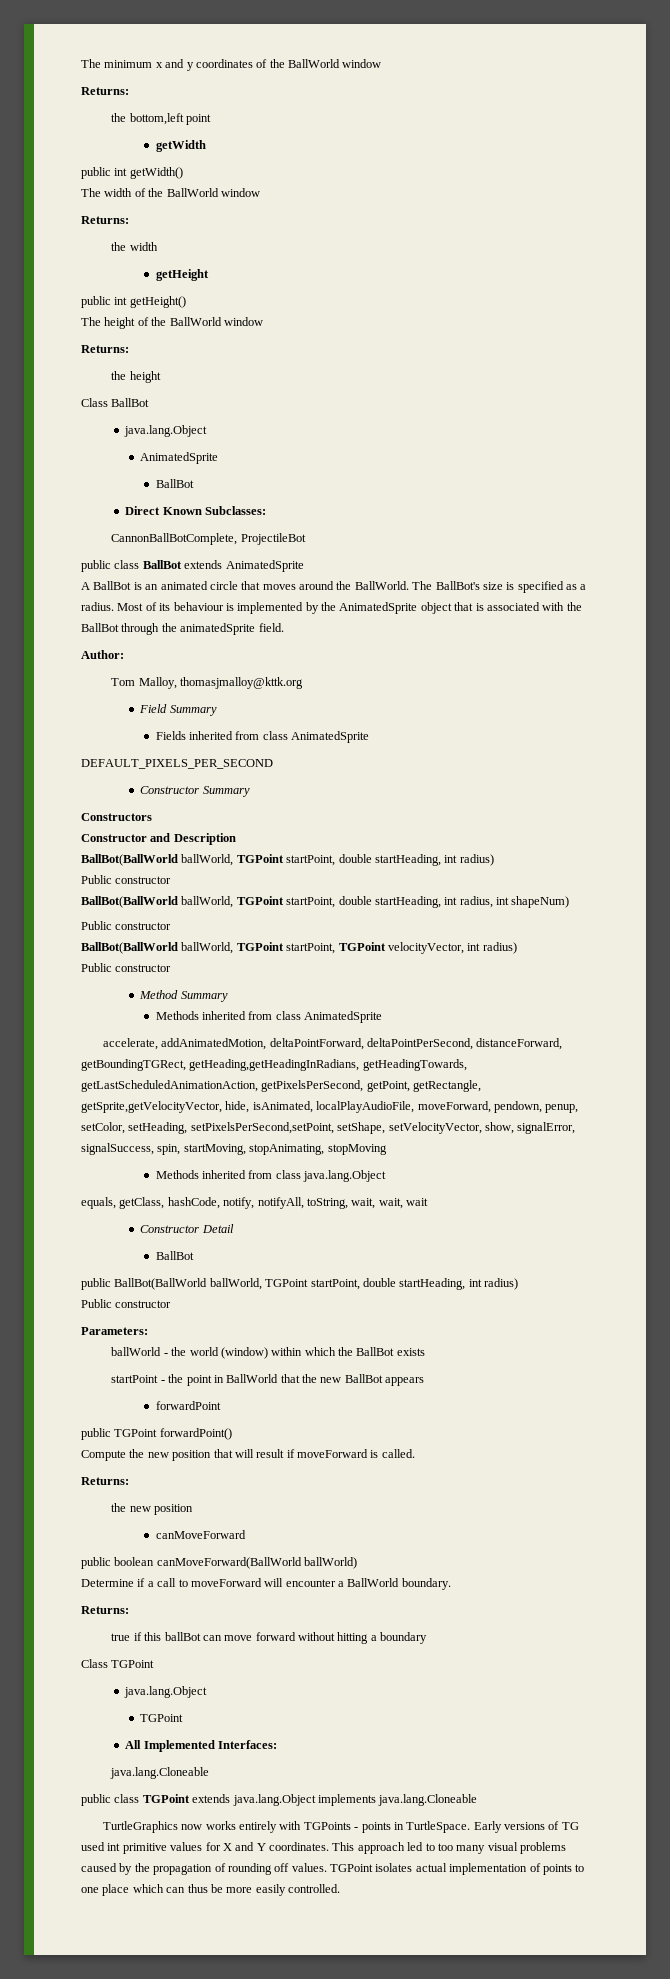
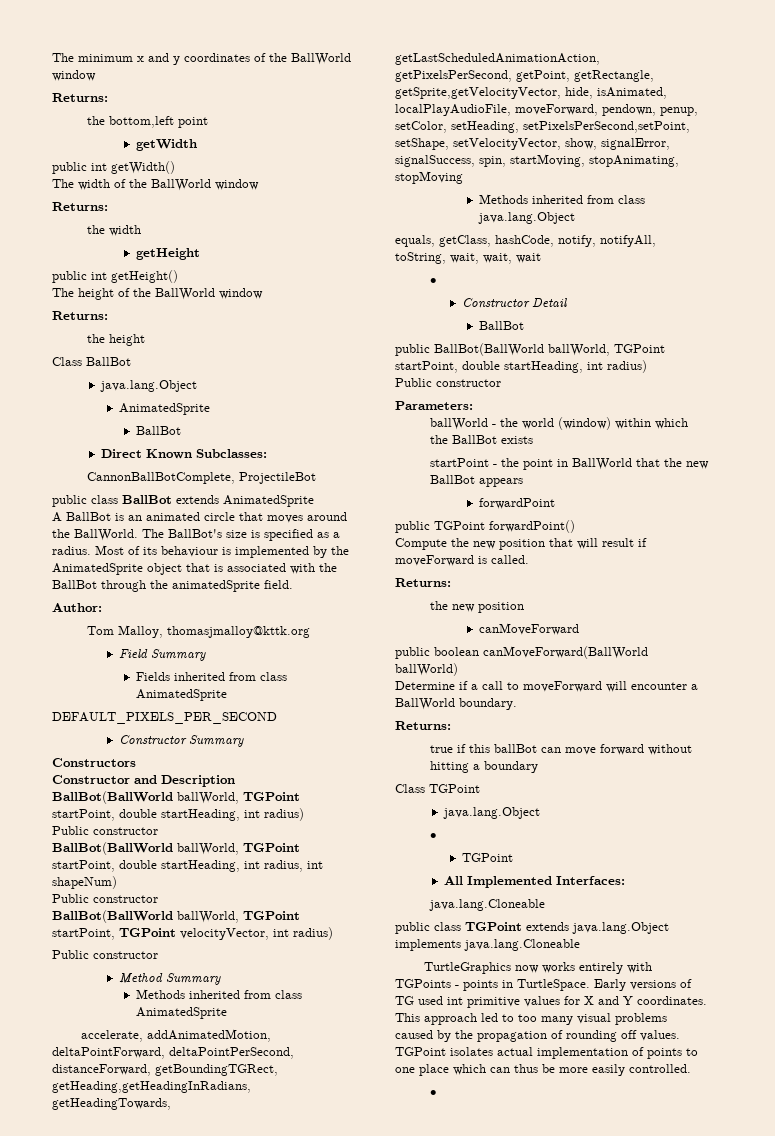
  equals, getClass, hashCode, notify, notifyAll, toString, wait, wait, wait
+ •
  Class TGPoint
  java.lang.Object
+ •
  TGPoint isolates actual implementation of points to one place which can thus be more easily controlled.
+ •

